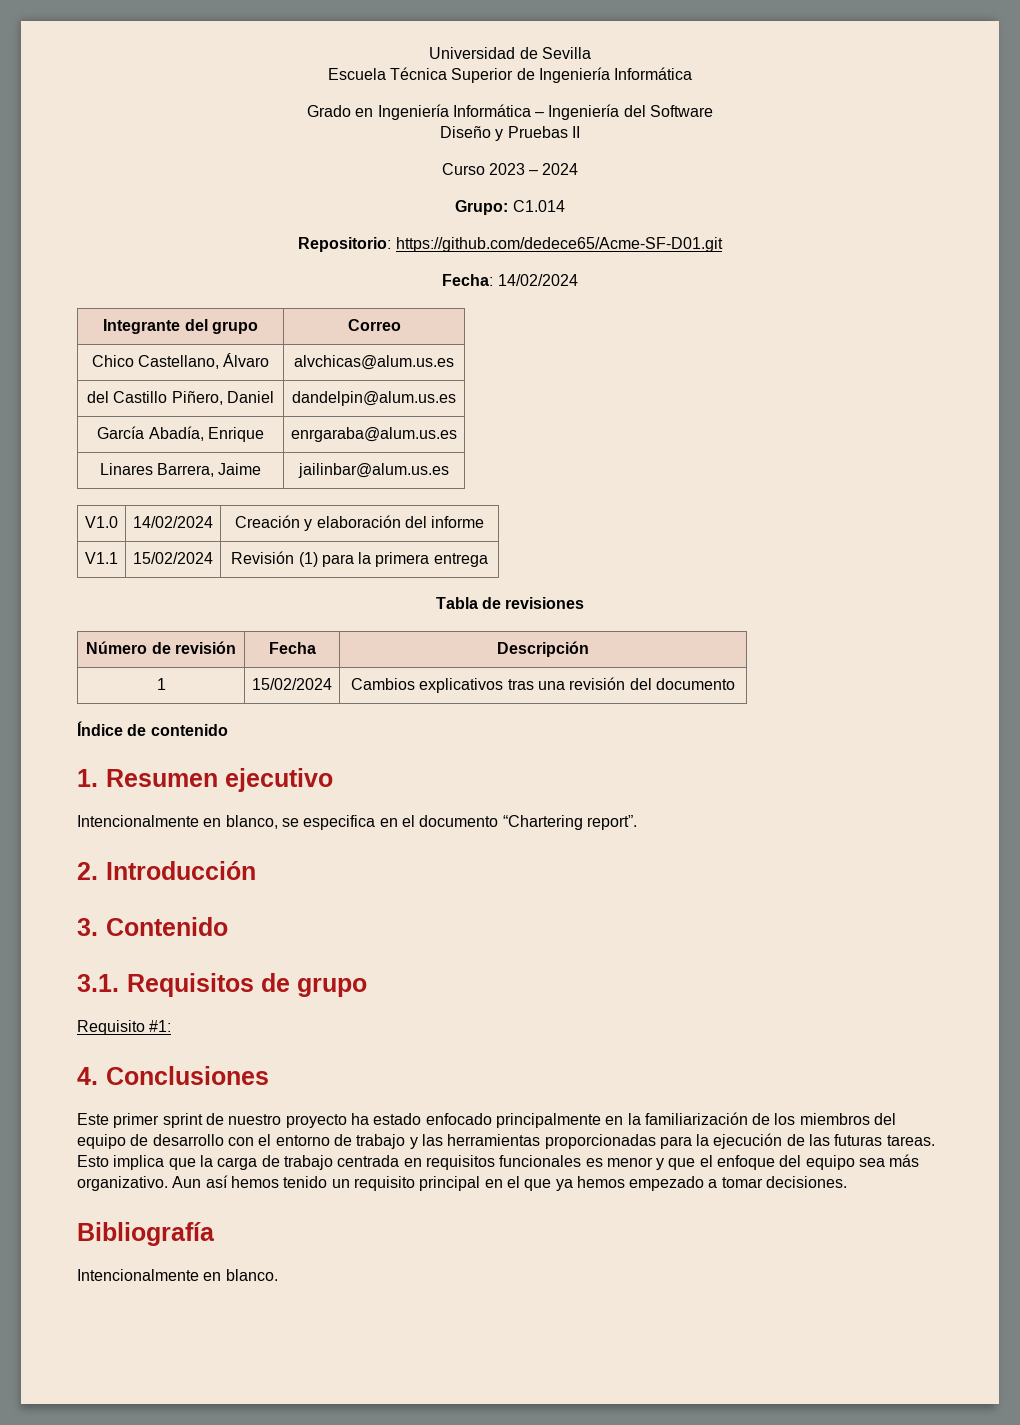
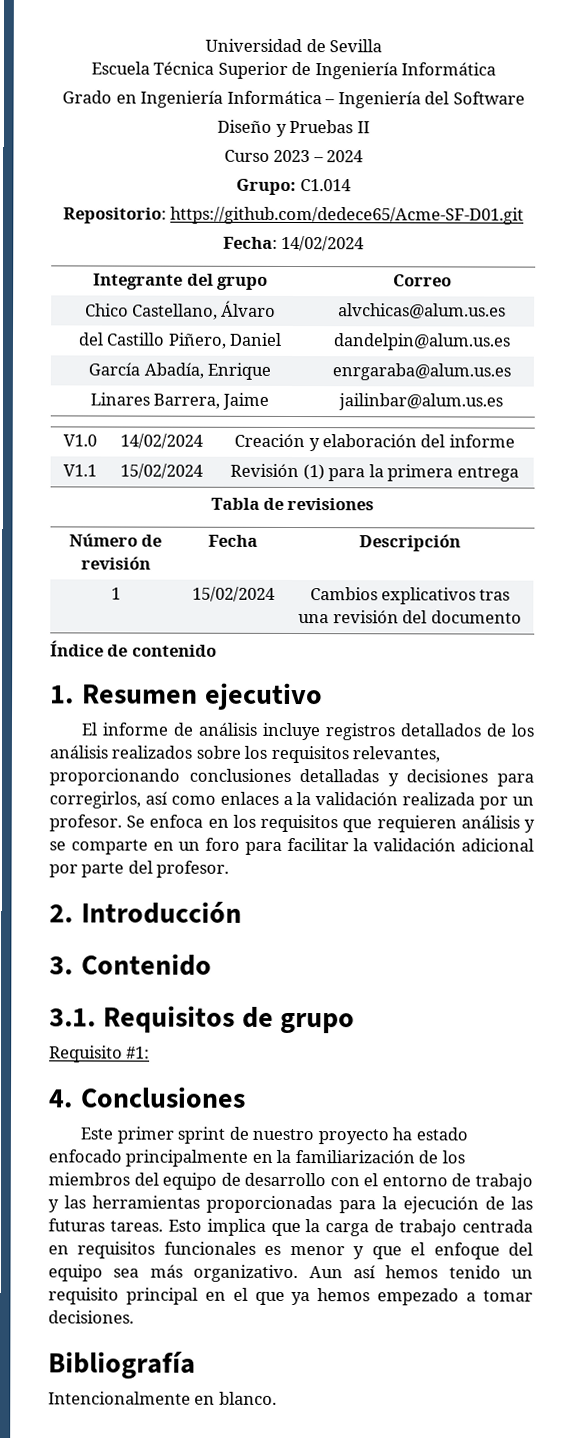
- Intencionalmente en blanco, se especifica en el documento “Chartering report”.
+ El informe de análisis incluye registros detallados de los análisis realizados sobre los requisitos relevantes, proporcionando conclusiones detalladas y decisiones para corregirlos, así como enlaces a la validación realizada por un profesor. Se enfoca en los requisitos que requieren análisis y se comparte en un foro para facilitar la validación adicional por parte del profesor.

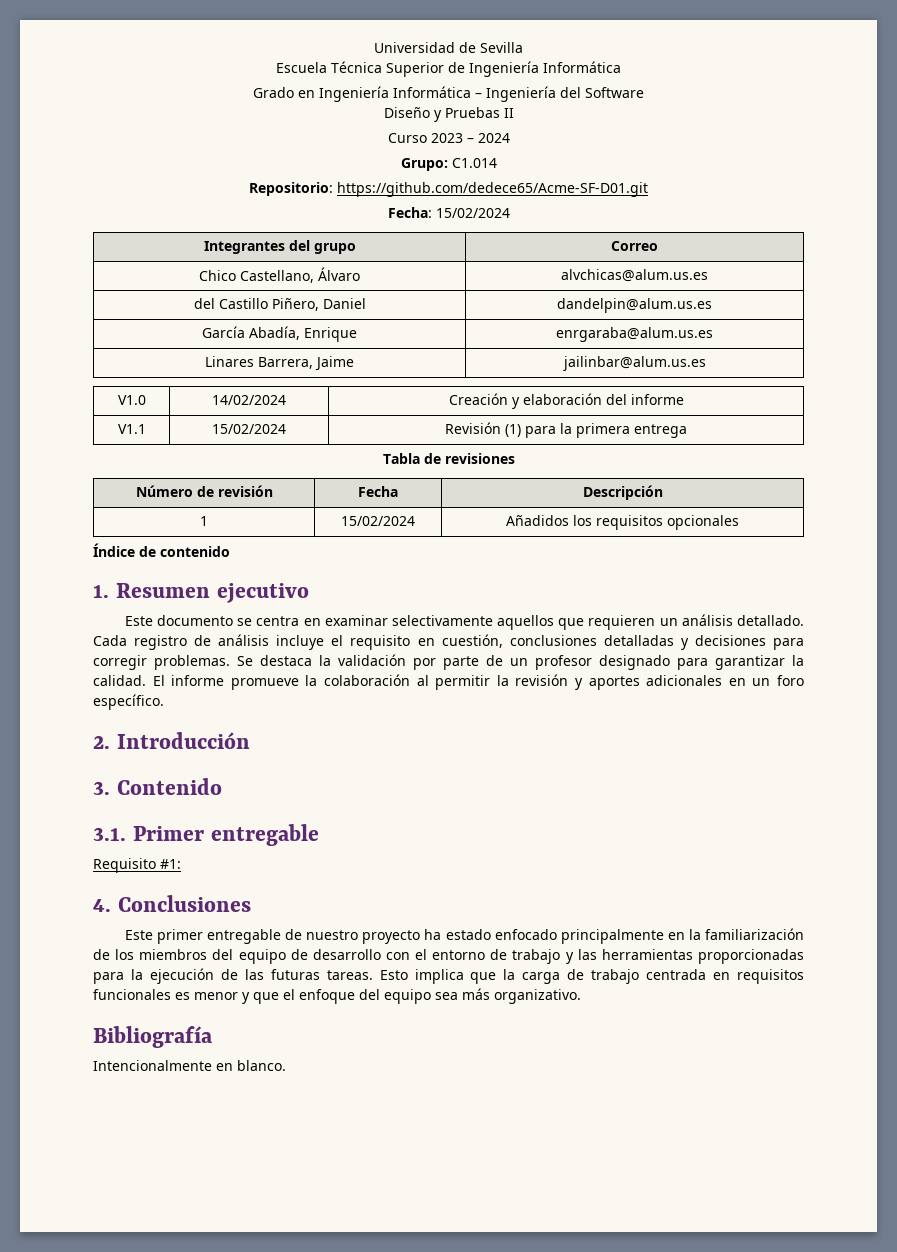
- Fecha: 14/02/2024
- Integrante del grupo | Correo
+ Fecha: 15/02/2024
+ Integrantes del grupo | Correo
- 1 | 15/02/2024 | Cambios explicativos tras una revisión del documento
+ 1 | 15/02/2024 | Añadidos los requisitos opcionales
- El informe de análisis incluye registros detallados de los análisis realizados sobre los requisitos relevantes, proporcionando conclusiones detalladas y decisiones para corregirlos, así como enlaces a la validación realizada por un profesor. Se enfoca en los requisitos que requieren análisis y se comparte en un foro para facilitar la validación adicional por parte del profesor.
+ Este documento se centra en examinar selectivamente aquellos que requieren un análisis detallado. Cada registro de análisis incluye el requisito en cuestión, conclusiones detalladas y decisiones para corregir problemas. Se destaca la validación por parte de un profesor designado para garantizar la calidad. El informe promueve la colaboración al permitir la revisión y aportes adicionales en un foro específico.
- 3.1. Requisitos de grupo
+ 3.1. Primer entregable
- Este primer sprint de nuestro proyecto ha estado enfocado principalmente en la familiarización de los miembros del equipo de desarrollo con el entorno de trabajo y las herramientas proporcionadas para la ejecución de las futuras tareas.
+ Este primer entregable de nuestro proyecto ha estado enfocado principalmente en la familiarización de los miembros del equipo de desarrollo con el entorno de trabajo y las herramientas proporcionadas para la ejecución de las futuras tareas.
- Aun así hemos tenido un requisito principal en el que ya hemos empezado a tomar decisiones.

